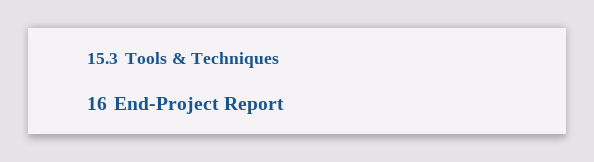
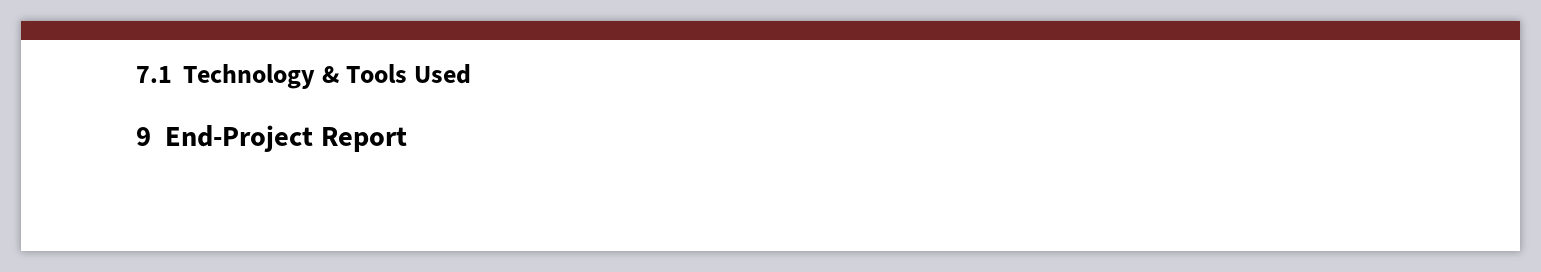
- 15.3 Tools & Techniques
- 16 End-Project Report
+ 7.1 Technology & Tools Used
+ 9 End-Project Report

